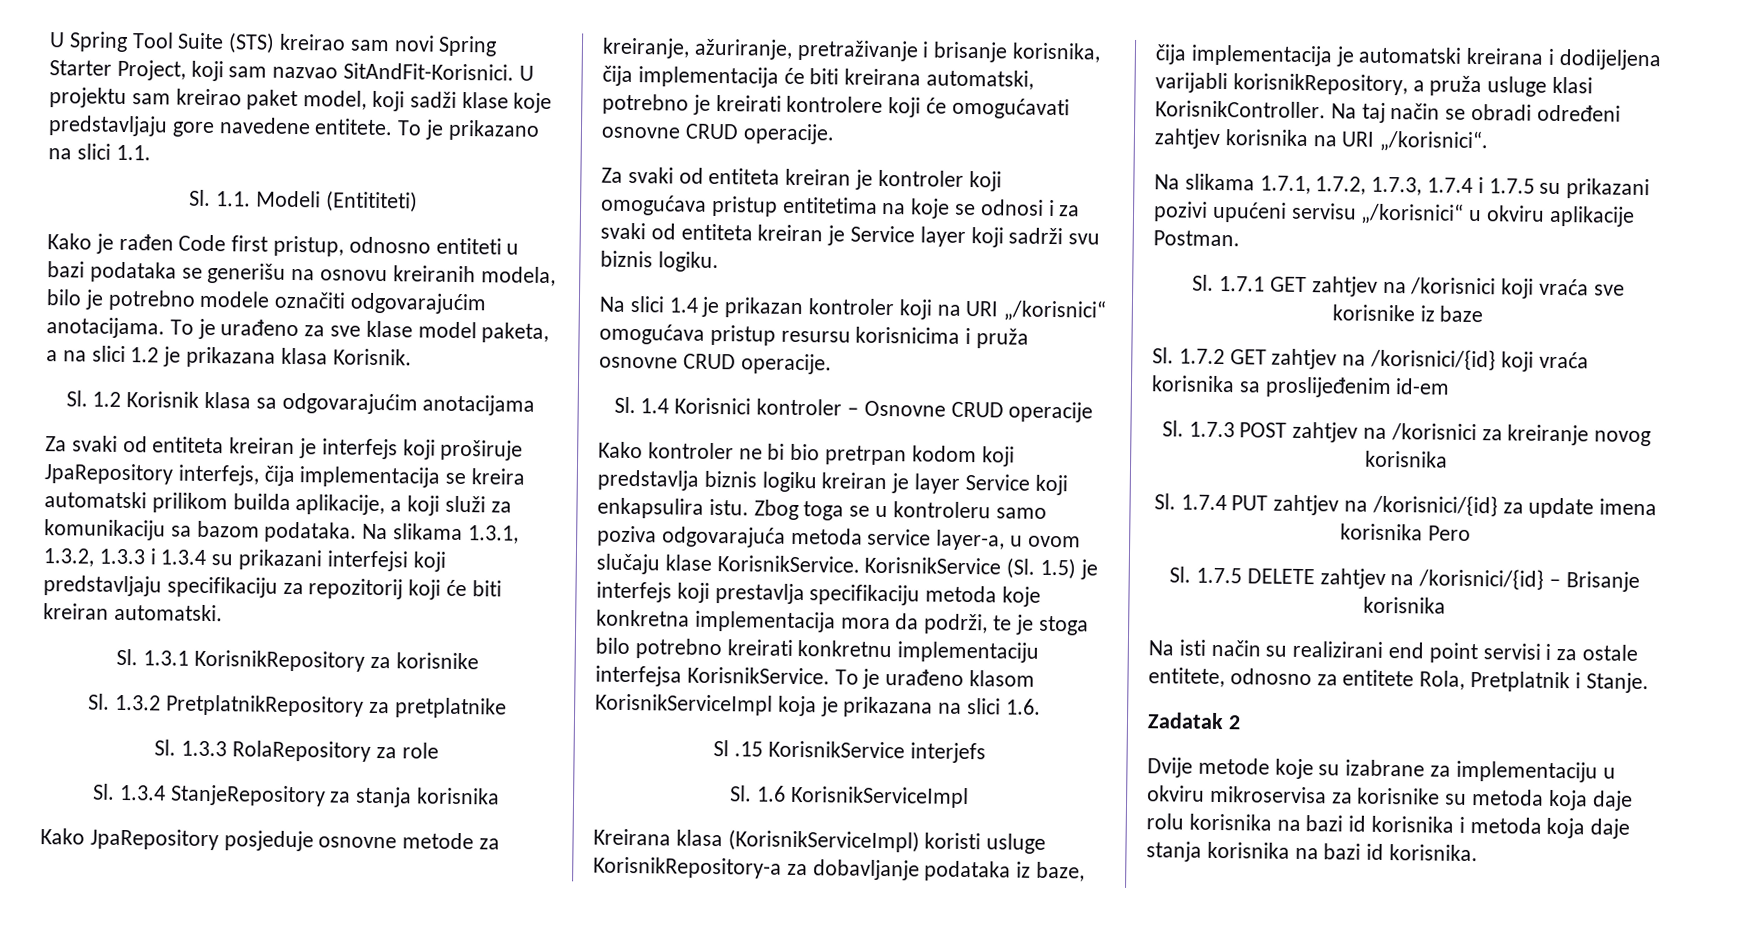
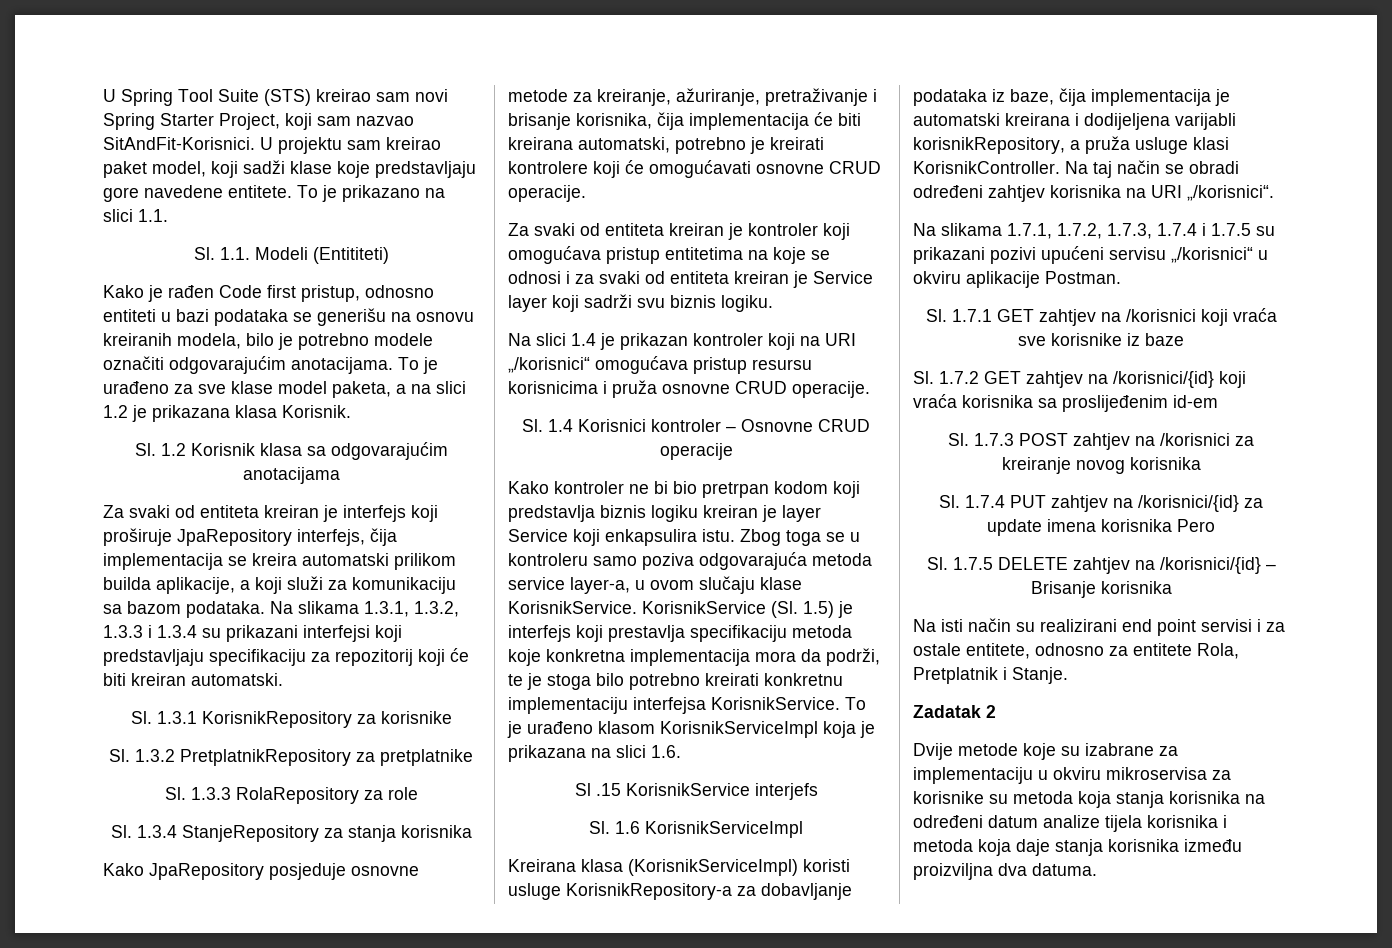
- Dvije metode koje su izabrane za implementaciju u okviru mikroservisa za korisnike su metoda koja daje rolu korisnika na bazi id korisnika i metoda koja daje stanja korisnika na bazi id korisnika.
+ Dvije metode koje su izabrane za implementaciju u okviru mikroservisa za korisnike su metoda koja stanja korisnika na određeni datum analize tijela korisnika i metoda koja daje stanja korisnika između proizviljna dva datuma.

